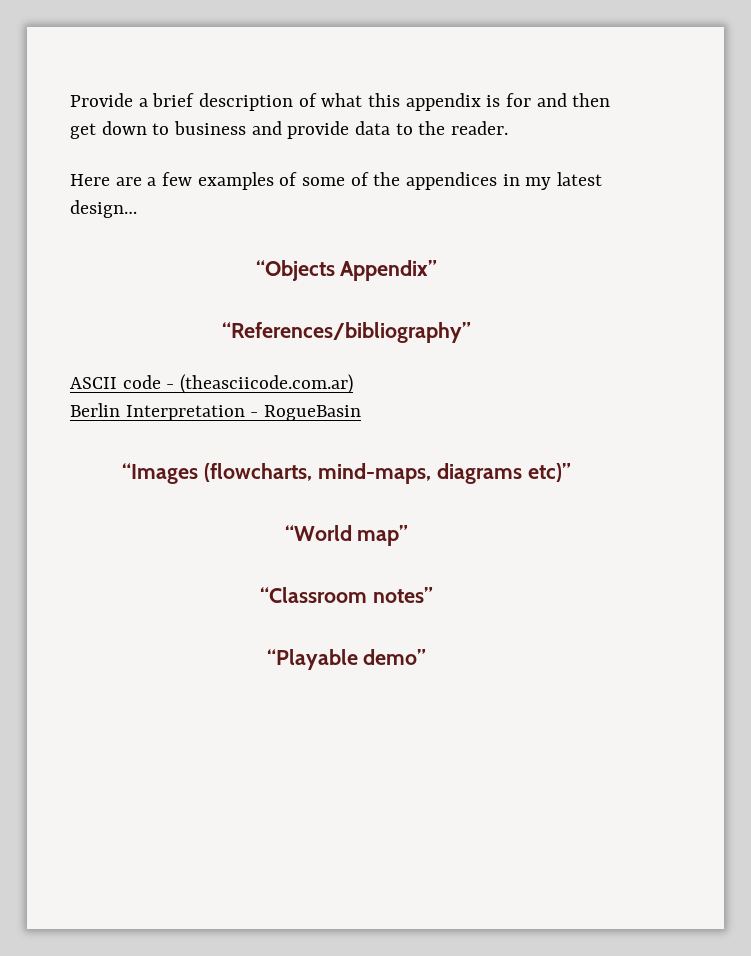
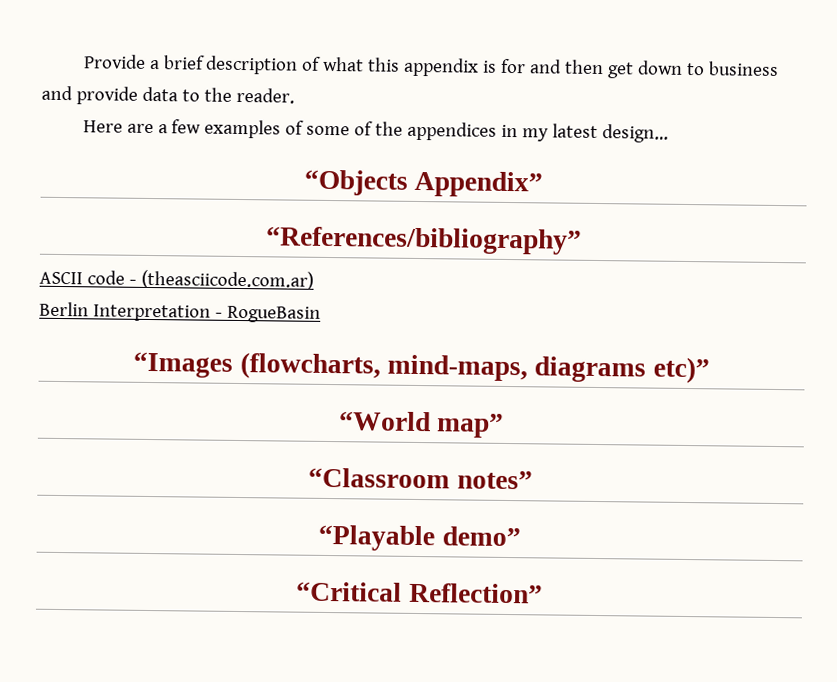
+ “Critical Reflection”

